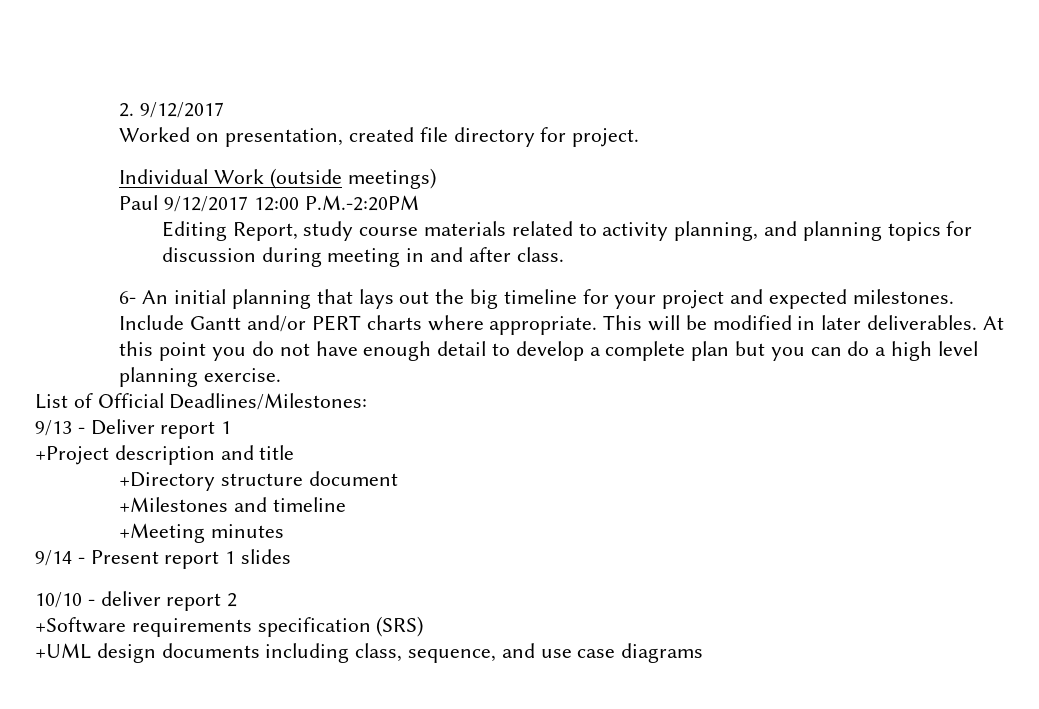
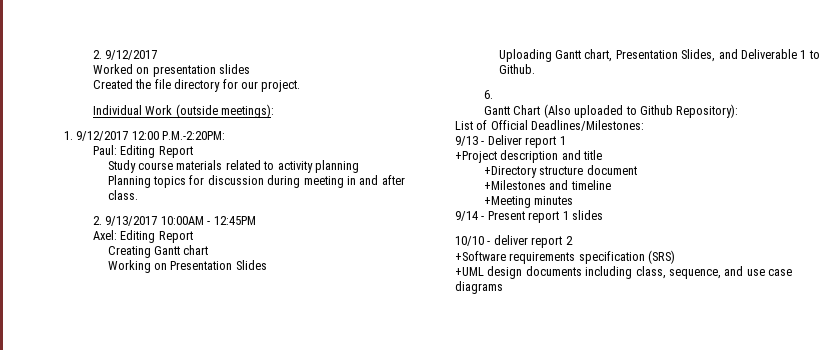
- Worked on presentation, created file directory for project.
+ Worked on presentation slides
+ Created the file directory for our project.
- Individual Work (outside meetings)
- Paul 9/12/2017 12:00 P.M.-2:20PM
- Editing Report, study course materials related to activity planning, and planning topics for discussion during meeting in and after class.
+ Individual Work (outside meetings):
+ 1. 9/12/2017 12:00 P.M.-2:20PM:
+ Paul: Editing Report
+ Study course materials related to activity planning
+ Planning topics for discussion during meeting in and after class.
- 6- An initial planning that lays out the big timeline for your project and expected milestones. Include Gantt and/or PERT charts where appropriate. This will be modified in later deliverables. At this point you do not have enough detail to develop a complete plan but you can do a high level planning exercise.
+ 2. 9/13/2017 10:00AM - 12:45PM
+ Axel: Editing Report
+ Creating Gantt chart
+ Working on Presentation Slides
+ Uploading Gantt chart, Presentation Slides, and Deliverable 1 to Github.
+ 6.
+ Gantt Chart (Also uploaded to Github Repository):

